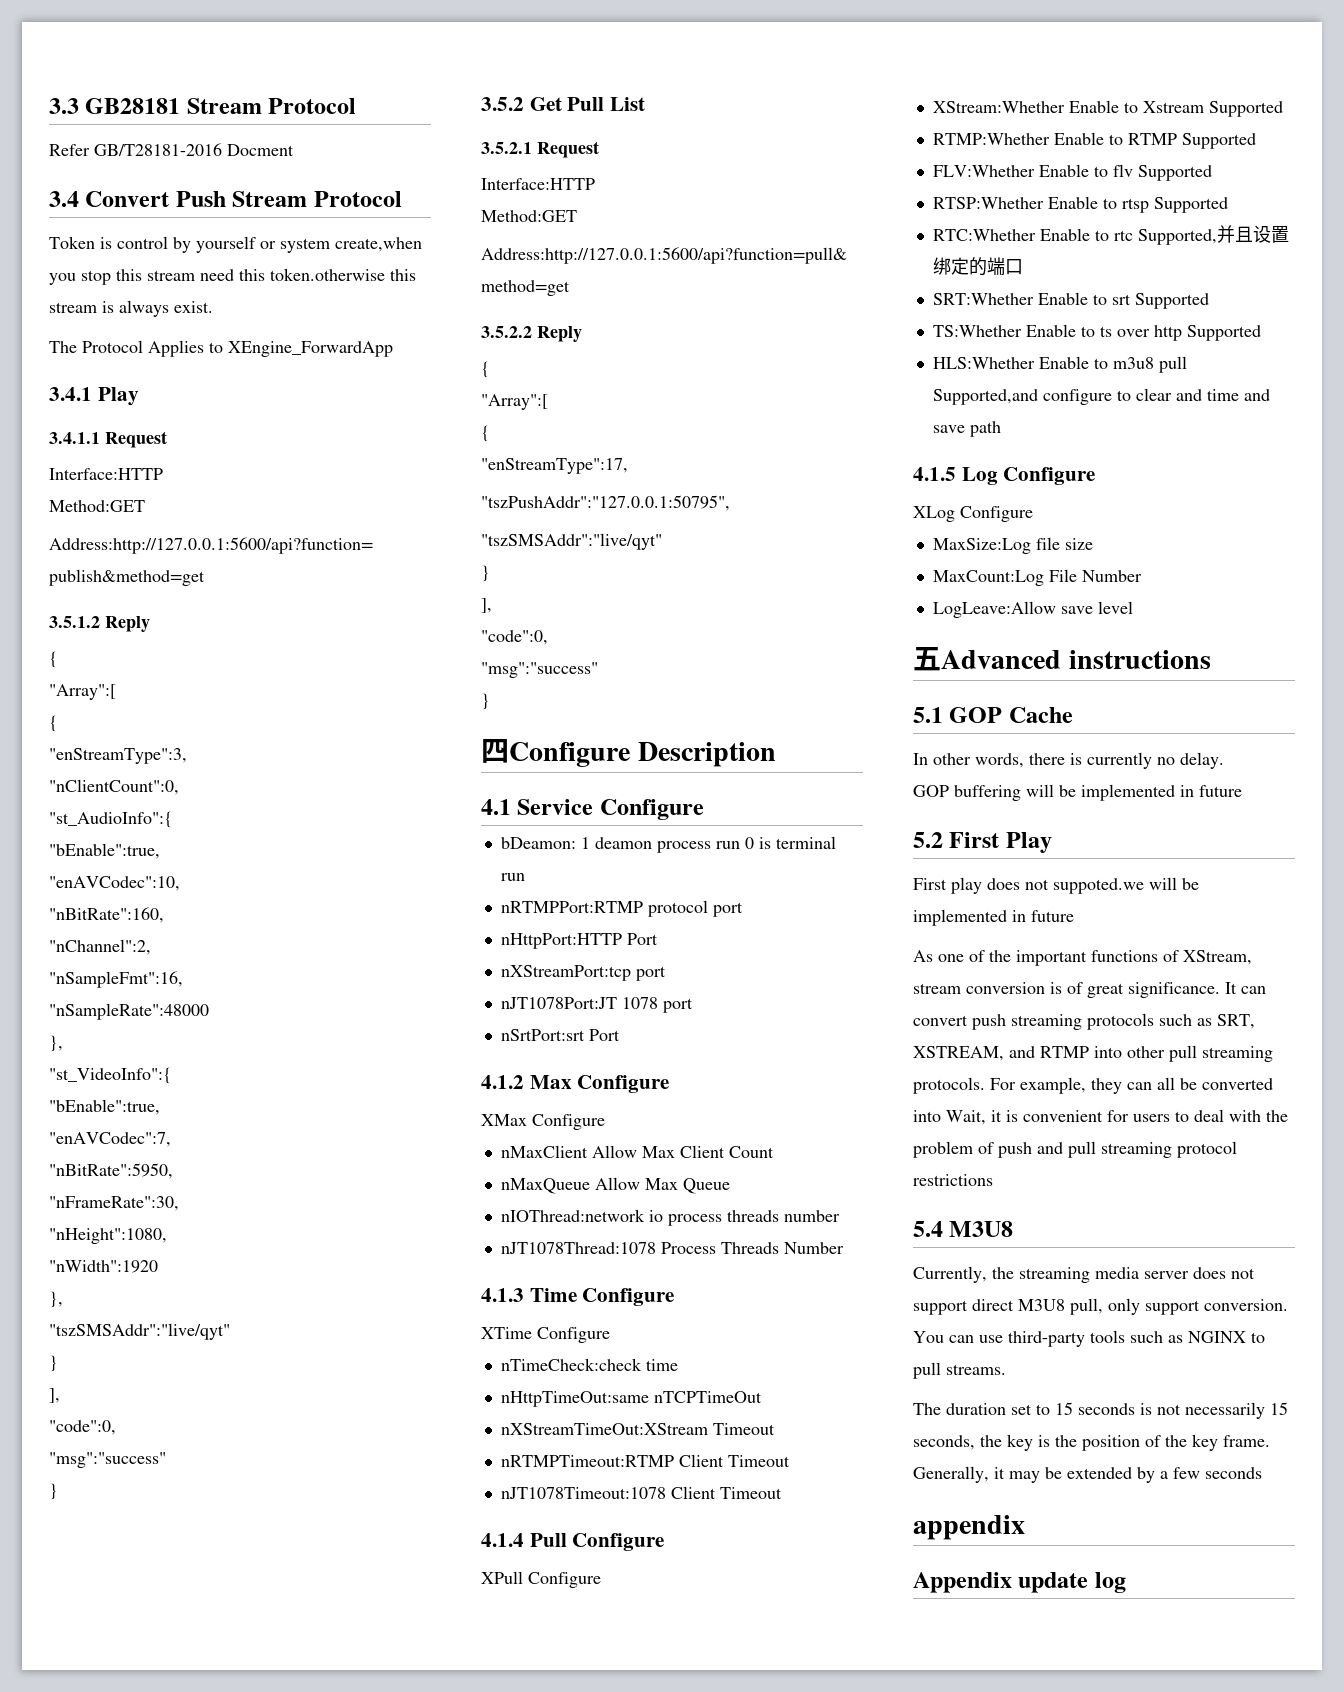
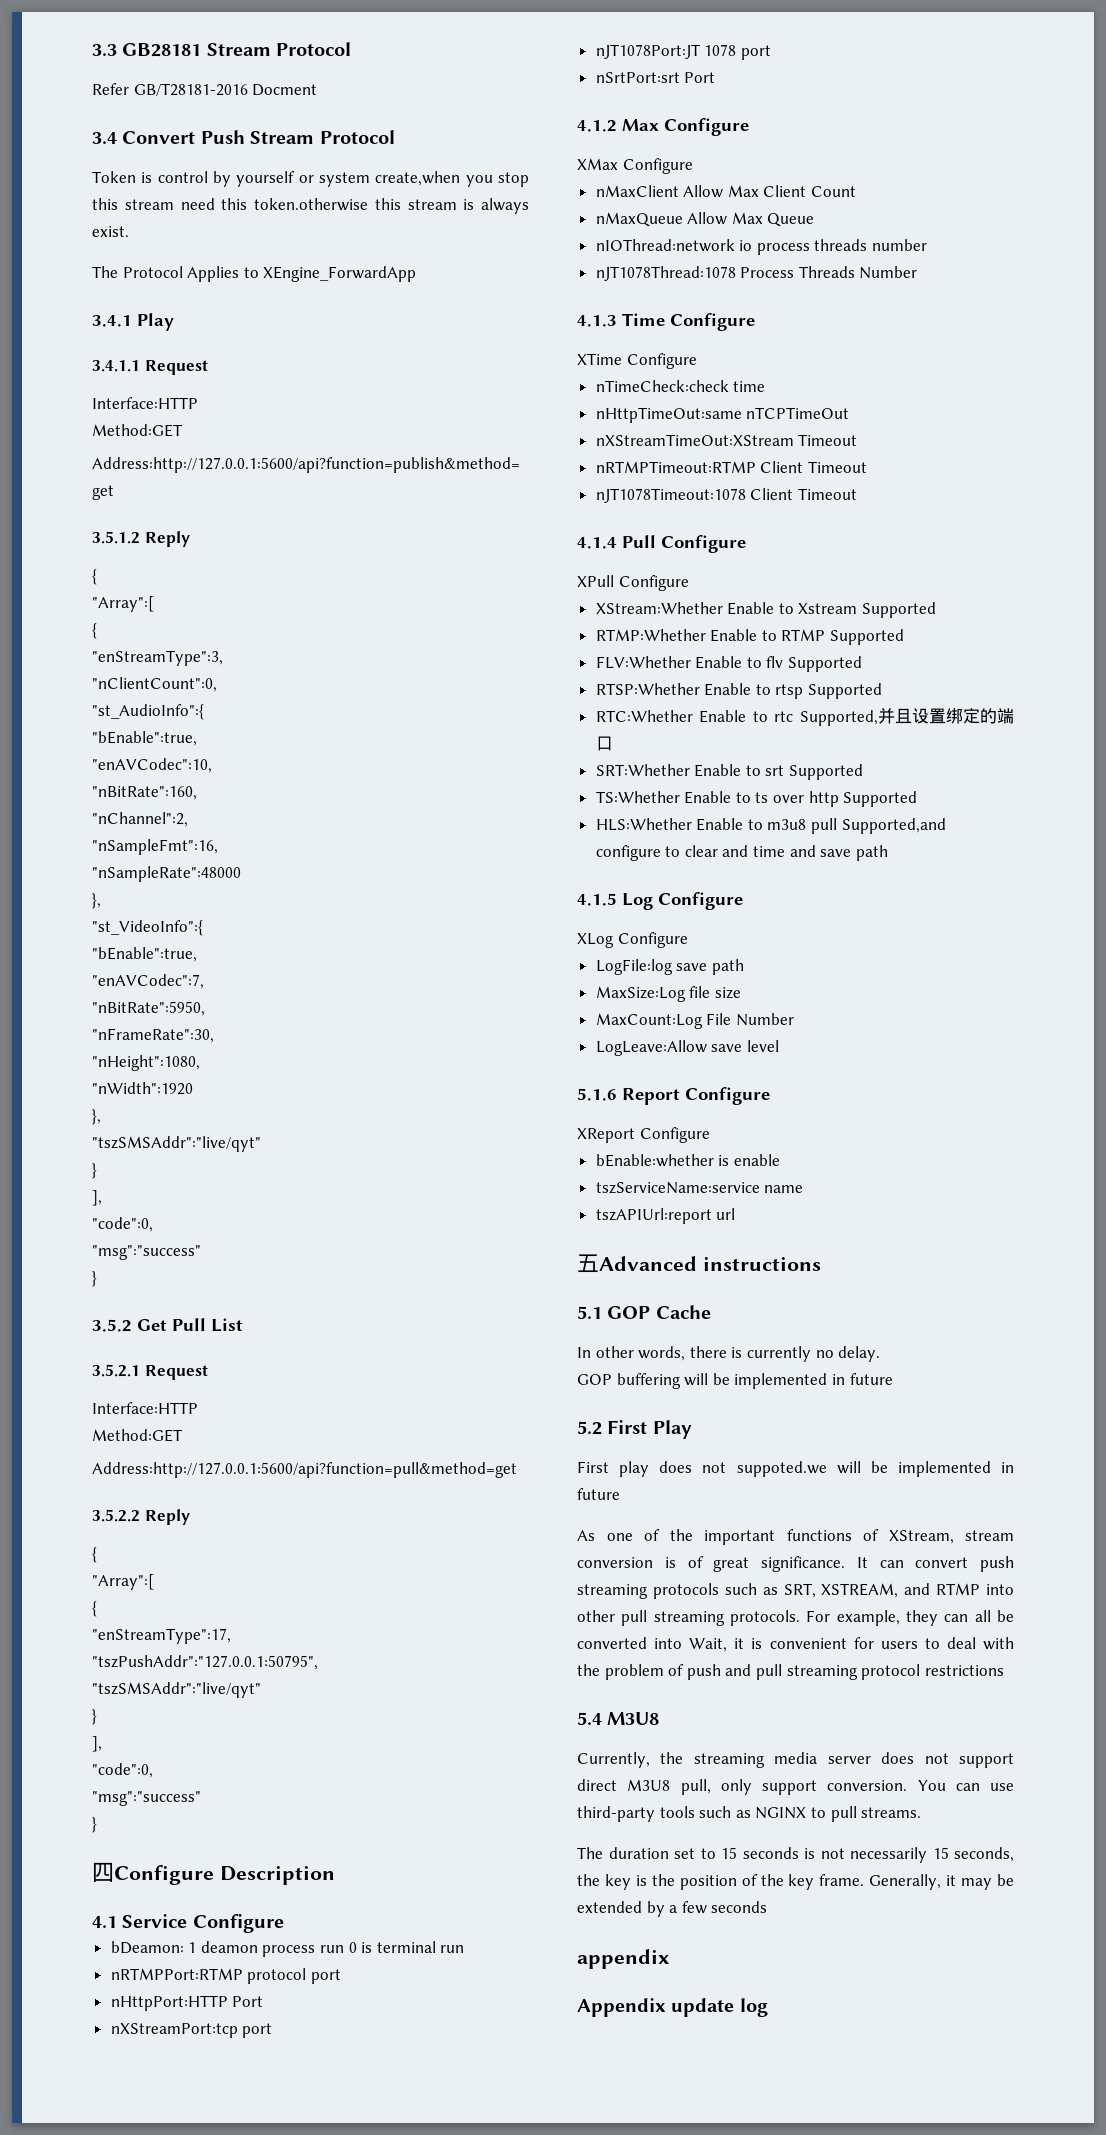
+ LogFile:log save path
+ 5.1.6 Report Configure
+ XReport Configure
+ bEnable:whether is enable
+ tszServiceName:service name
+ tszAPIUrl:report url

